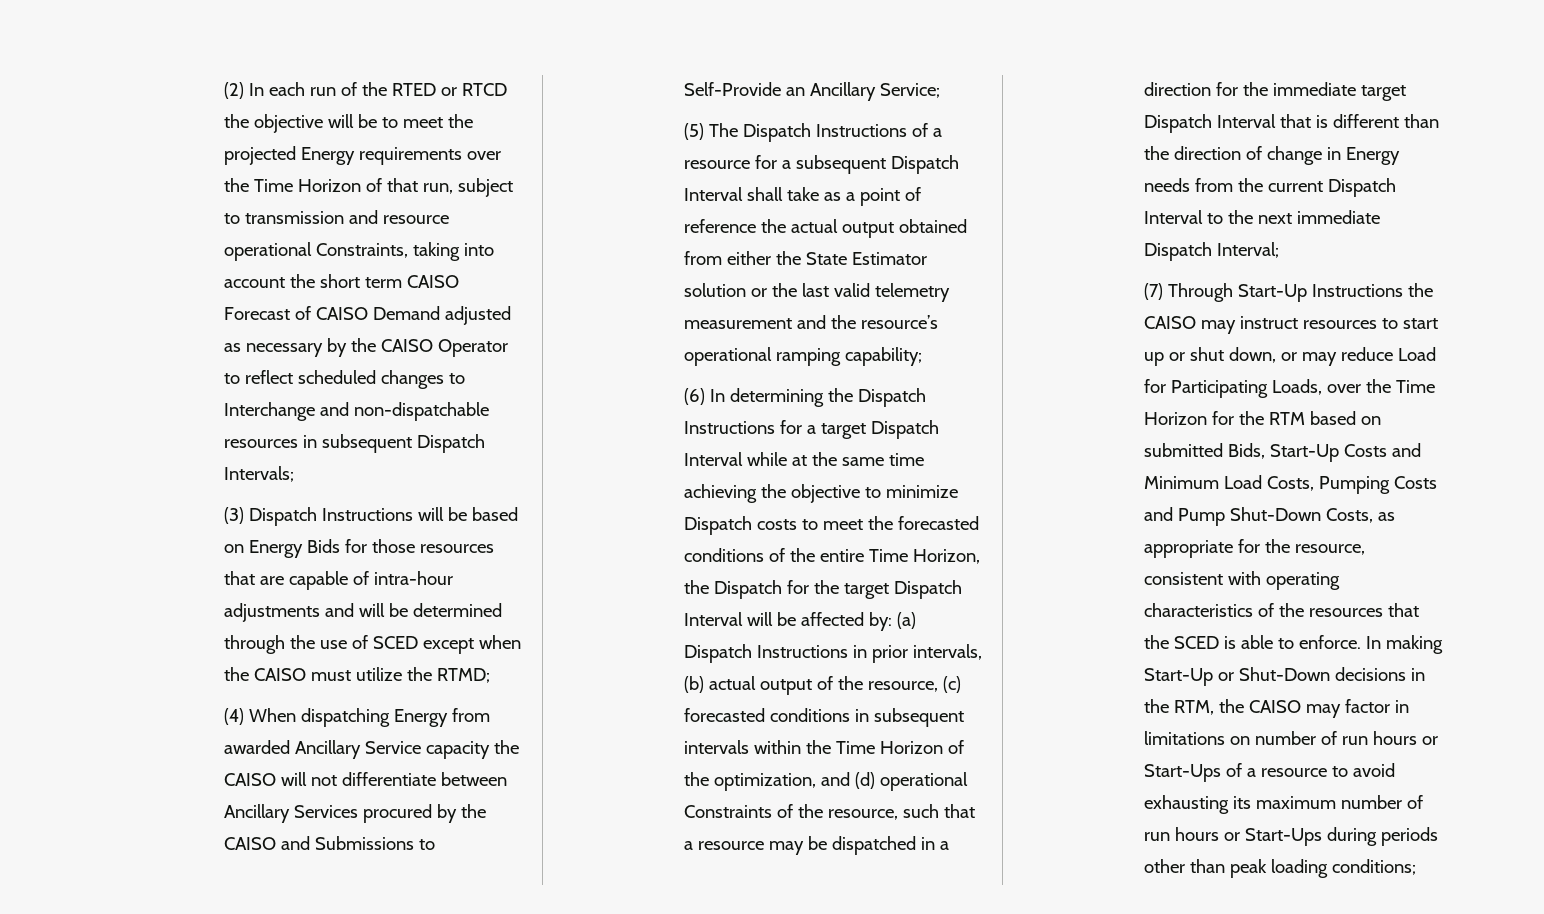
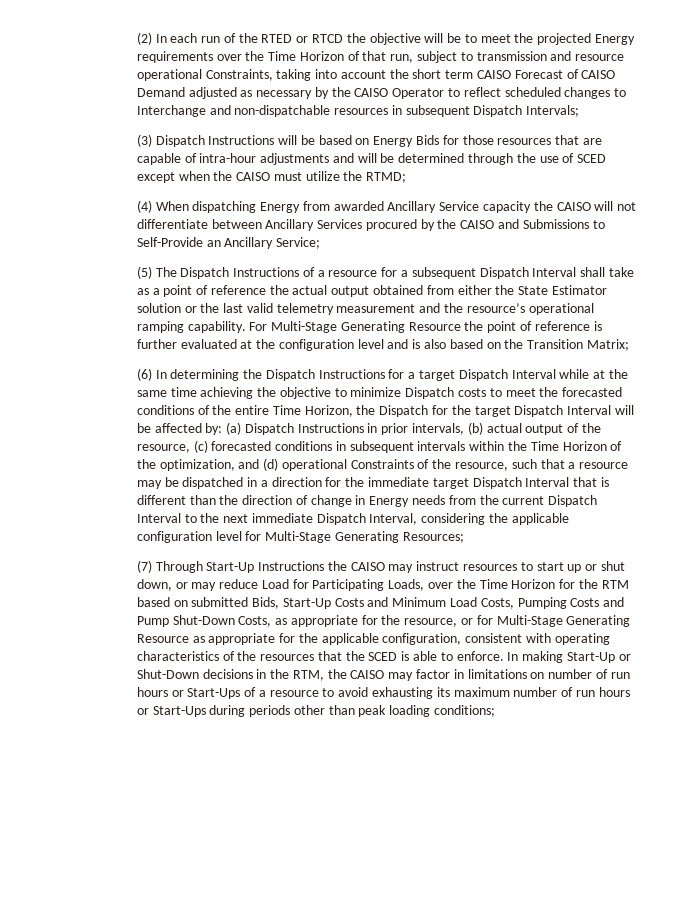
- (5) The Dispatch Instructions of a resource for a subsequent Dispatch Interval shall take as a point of reference the actual output obtained from either the State Estimator solution or the last valid telemetry measurement and the resource’s operational ramping capability;
+ (5) The Dispatch Instructions of a resource for a subsequent Dispatch Interval shall take as a point of reference the actual output obtained from either the State Estimator solution or the last valid telemetry measurement and the resource’s operational ramping capability. For Multi-Stage Generating Resource the point of reference is further evaluated at the configuration level and is also based on the Transition Matrix;
- (a) Dispatch Instructions in prior intervals, (b) actual output of the resource, (c) forecasted conditions in subsequent intervals within the Time Horizon of the optimization, and (d) operational Constraints of the resource, such that a resource may be dispatched in a direction for the immediate target Dispatch Interval that is different than the direction of change in Energy needs from the current Dispatch Interval to the next immediate Dispatch Interval;
+ (a) Dispatch Instructions in prior intervals, (b) actual output of the resource, (c) forecasted conditions in subsequent intervals within the Time Horizon of the optimization, and (d) operational Constraints of the resource, such that a resource may be dispatched in a direction for the immediate target Dispatch Interval that is different than the direction of change in Energy needs from the current Dispatch Interval to the next immediate Dispatch Interval, considering the applicable configuration level for Multi-Stage Generating Resources;
- (7) Through Start-Up Instructions the CAISO may instruct resources to start up or shut down, or may reduce Load for Participating Loads, over the Time Horizon for the RTM based on submitted Bids, Start-Up Costs and Minimum Load Costs, Pumping Costs and Pump Shut-Down Costs, as appropriate for the resource, consistent with operating characteristics of the resources that the SCED is able to enforce.
+ (7) Through Start-Up Instructions the CAISO may instruct resources to start up or shut down, or may reduce Load for Participating Loads, over the Time Horizon for the RTM based on submitted Bids, Start-Up Costs and Minimum Load Costs, Pumping Costs and Pump Shut-Down Costs, as appropriate for the resource, or for Multi-Stage Generating Resource as appropriate for the applicable configuration, consistent with operating characteristics of the resources that the SCED is able to enforce.

